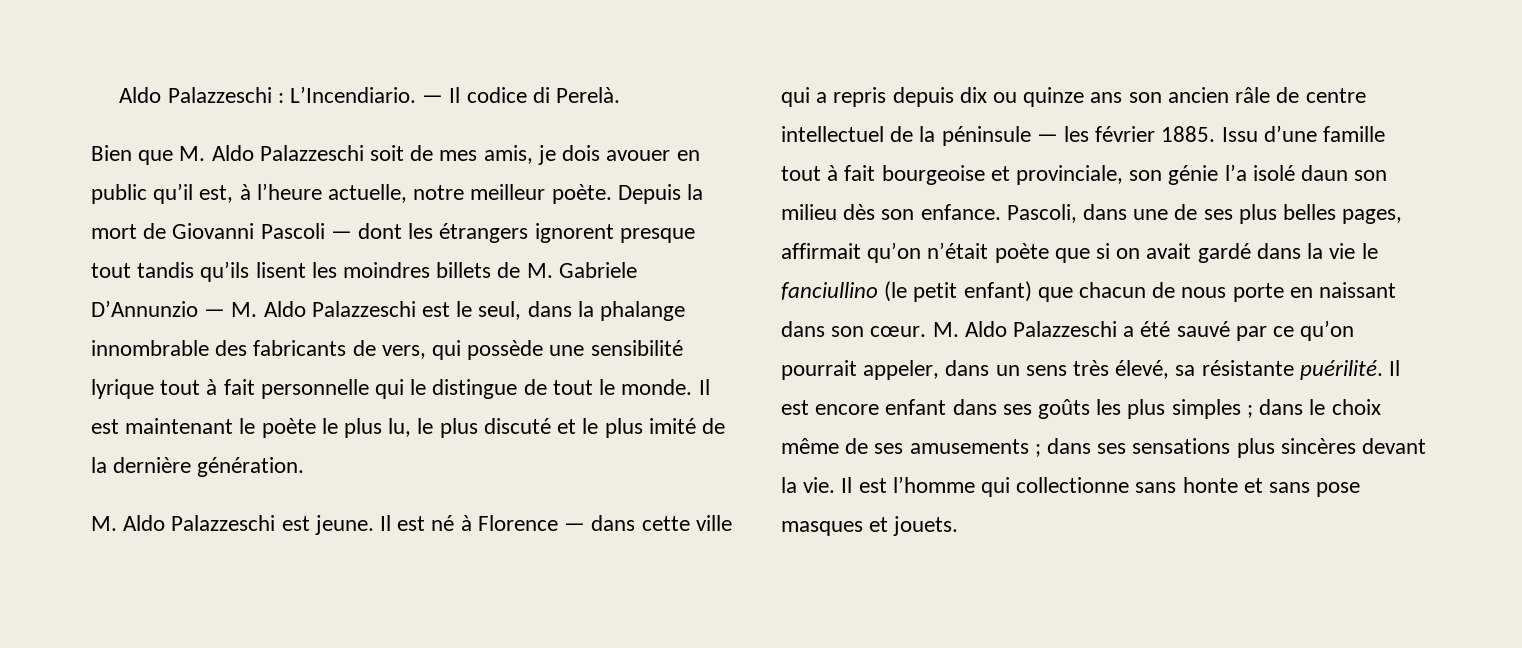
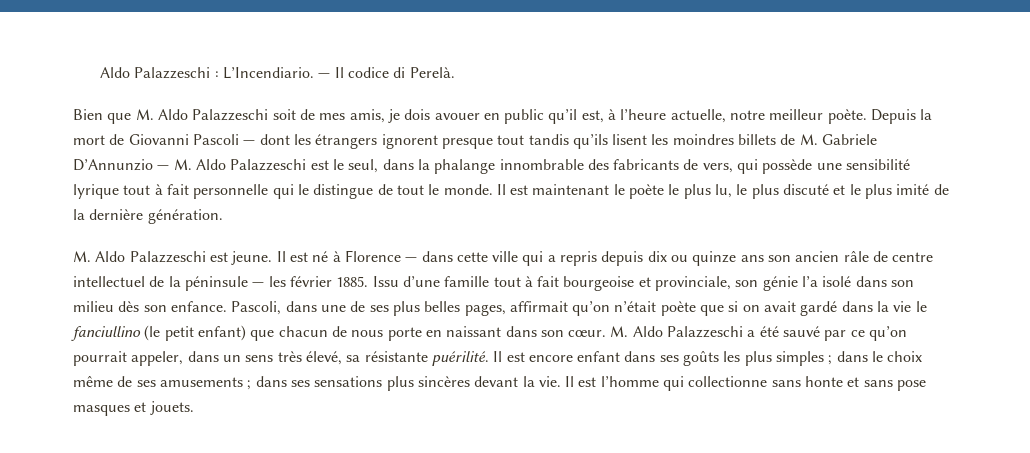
- Issu d’une famille tout à fait bourgeoise et provinciale, son génie l’a isolé daun son milieu dès son enfance.
+ Issu d’une famille tout à fait bourgeoise et provinciale, son génie l’a isolé dans son milieu dès son enfance.

